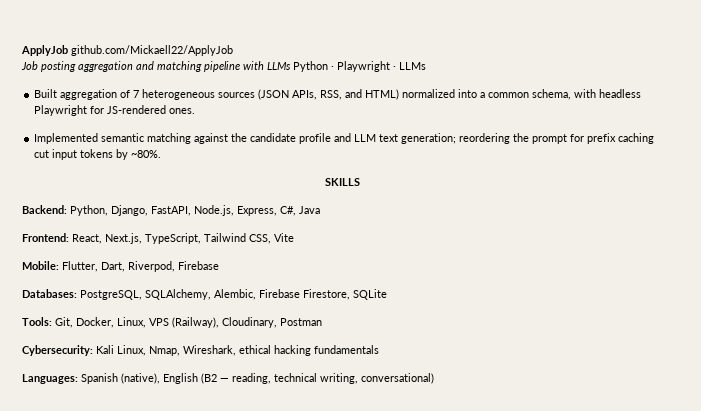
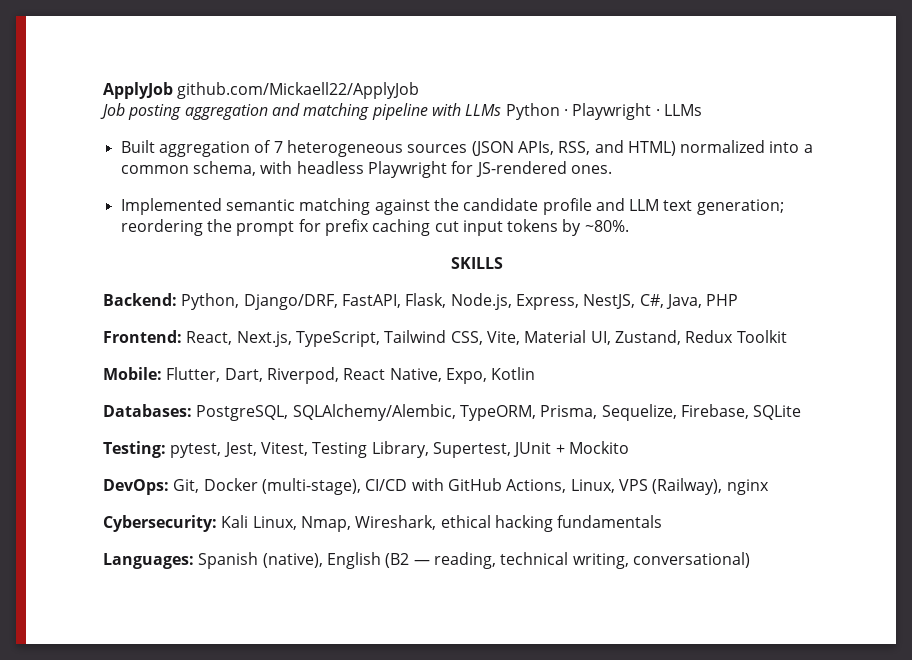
- Backend: Python, Django, FastAPI, Node.js, Express, C#, Java
+ Backend: Python, Django/DRF, FastAPI, Flask, Node.js, Express, NestJS, C#, Java, PHP
- Frontend: React, Next.js, TypeScript, Tailwind CSS, Vite
- Mobile: Flutter, Dart, Riverpod, Firebase
- Databases: PostgreSQL, SQLAlchemy, Alembic, Firebase Firestore, SQLite
- Tools: Git, Docker, Linux, VPS (Railway), Cloudinary, Postman
+ Frontend: React, Next.js, TypeScript, Tailwind CSS, Vite, Material UI, Zustand, Redux Toolkit
+ Mobile: Flutter, Dart, Riverpod, React Native, Expo, Kotlin
+ Databases: PostgreSQL, SQLAlchemy/Alembic, TypeORM, Prisma, Sequelize, Firebase, SQLite
+ Testing: pytest, Jest, Vitest, Testing Library, Supertest, JUnit + Mockito
+ DevOps: Git, Docker (multi-stage), CI/CD with GitHub Actions, Linux, VPS (Railway), nginx

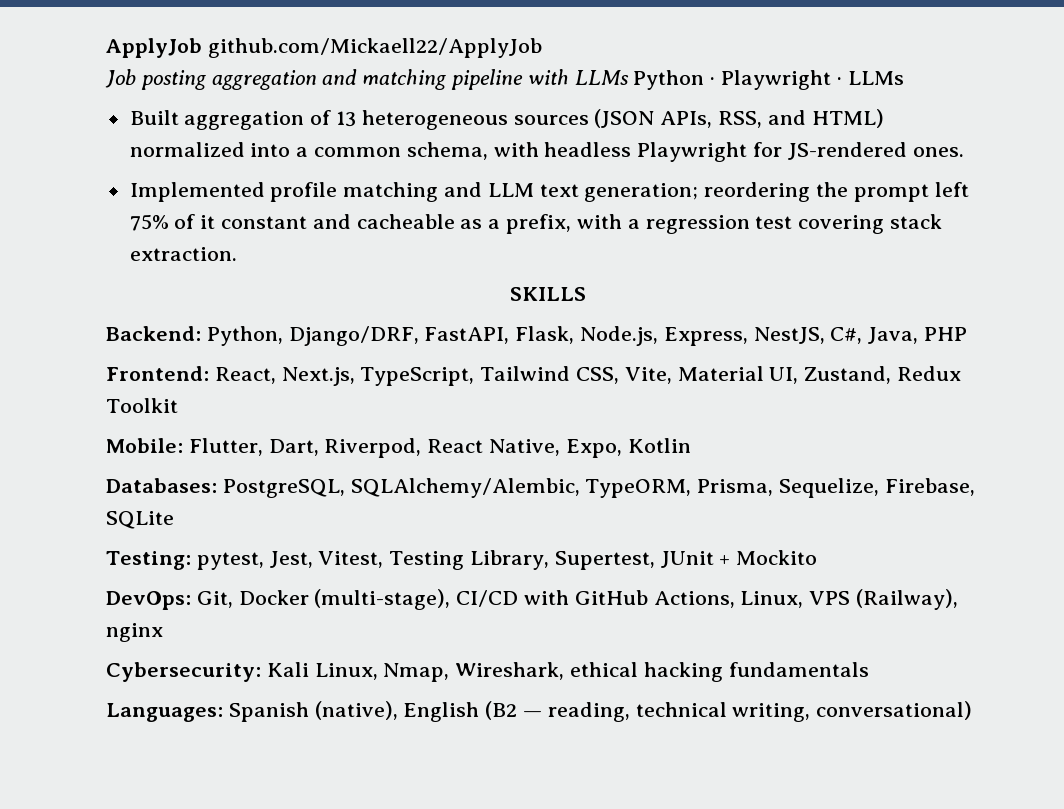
- Built aggregation of 7 heterogeneous sources (JSON APIs, RSS, and HTML) normalized into a common schema, with headless Playwright for JS-rendered ones.
+ Built aggregation of 13 heterogeneous sources (JSON APIs, RSS, and HTML) normalized into a common schema, with headless Playwright for JS-rendered ones.
- Implemented semantic matching against the candidate profile and LLM text generation; reordering the prompt for prefix caching cut input tokens by ~80%.
+ Implemented profile matching and LLM text generation; reordering the prompt left 75% of it constant and cacheable as a prefix, with a regression test covering stack extraction.

